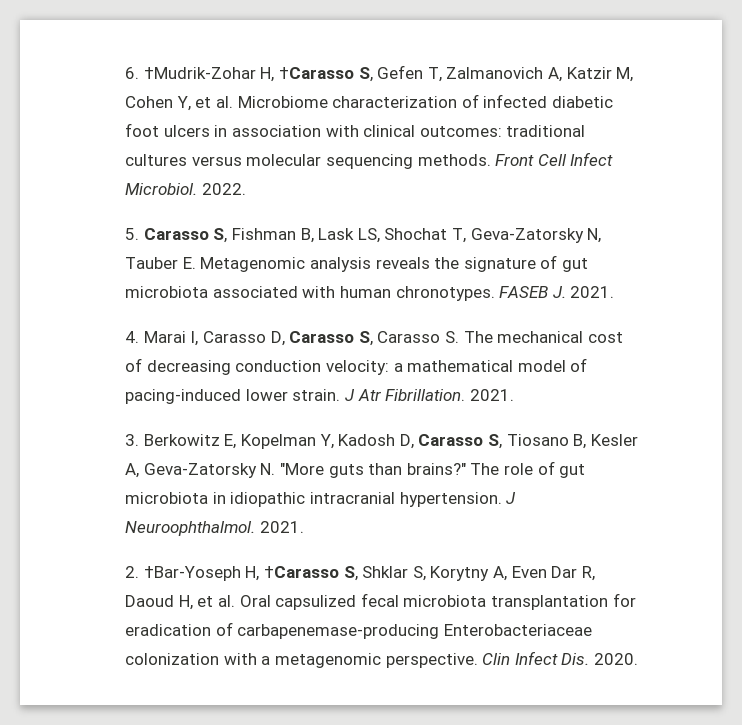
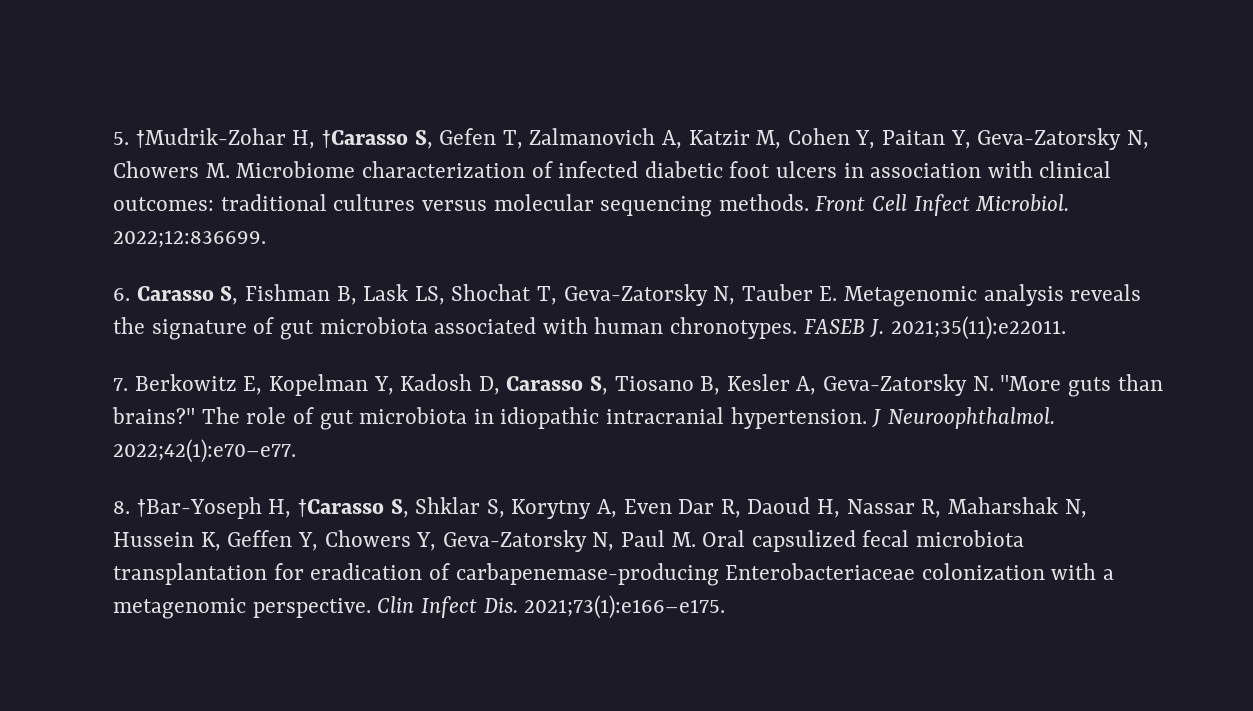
- 6. †Mudrik-Zohar H, †Carasso S, Gefen T, Zalmanovich A, Katzir M, Cohen Y, et al. Microbiome characterization of infected diabetic foot ulcers in association with clinical outcomes: traditional cultures versus molecular sequencing methods.
+ 5. †Mudrik-Zohar H, †Carasso S, Gefen T, Zalmanovich A, Katzir M, Cohen Y, Paitan Y, Geva-Zatorsky N, Chowers M. Microbiome characterization of infected diabetic foot ulcers in association with clinical outcomes: traditional cultures versus molecular sequencing methods.
- 2022.
- 5. Carasso S, Fishman B, Lask LS, Shochat T, Geva-Zatorsky N, Tauber E. Metagenomic analysis reveals the signature of gut microbiota associated with human chronotypes.
+ 2022;12:836699.
+ 6. Carasso S, Fishman B, Lask LS, Shochat T, Geva-Zatorsky N, Tauber E. Metagenomic analysis reveals the signature of gut microbiota associated with human chronotypes.
- FASEB J. 2021.
- 4. Marai I, Carasso D, Carasso S, Carasso S. The mechanical cost of decreasing conduction velocity: a mathematical model of pacing-induced lower strain. J Atr Fibrillation. 2021.
- 3. Berkowitz E, Kopelman Y, Kadosh D, Carasso S, Tiosano B, Kesler A, Geva-Zatorsky N. "More guts than brains?"
+ FASEB J. 2021;35(11):e22011.
+ 7. Berkowitz E, Kopelman Y, Kadosh D, Carasso S, Tiosano B, Kesler A, Geva-Zatorsky N. "More guts than brains?"
- J Neuroophthalmol. 2021.
- 2. †Bar-Yoseph H, †Carasso S, Shklar S, Korytny A, Even Dar R, Daoud H, et al. Oral capsulized fecal microbiota transplantation for eradication of carbapenemase-producing Enterobacteriaceae colonization with a metagenomic perspective.
+ J Neuroophthalmol. 2022;42(1):e70–e77.
+ 8. †Bar-Yoseph H, †Carasso S, Shklar S, Korytny A, Even Dar R, Daoud H, Nassar R, Maharshak N, Hussein K, Geffen Y, Chowers Y, Geva-Zatorsky N, Paul M. Oral capsulized fecal microbiota transplantation for eradication of carbapenemase-producing Enterobacteriaceae colonization with a metagenomic perspective.
- Clin Infect Dis. 2020.
+ Clin Infect Dis. 2021;73(1):e166–e175.

